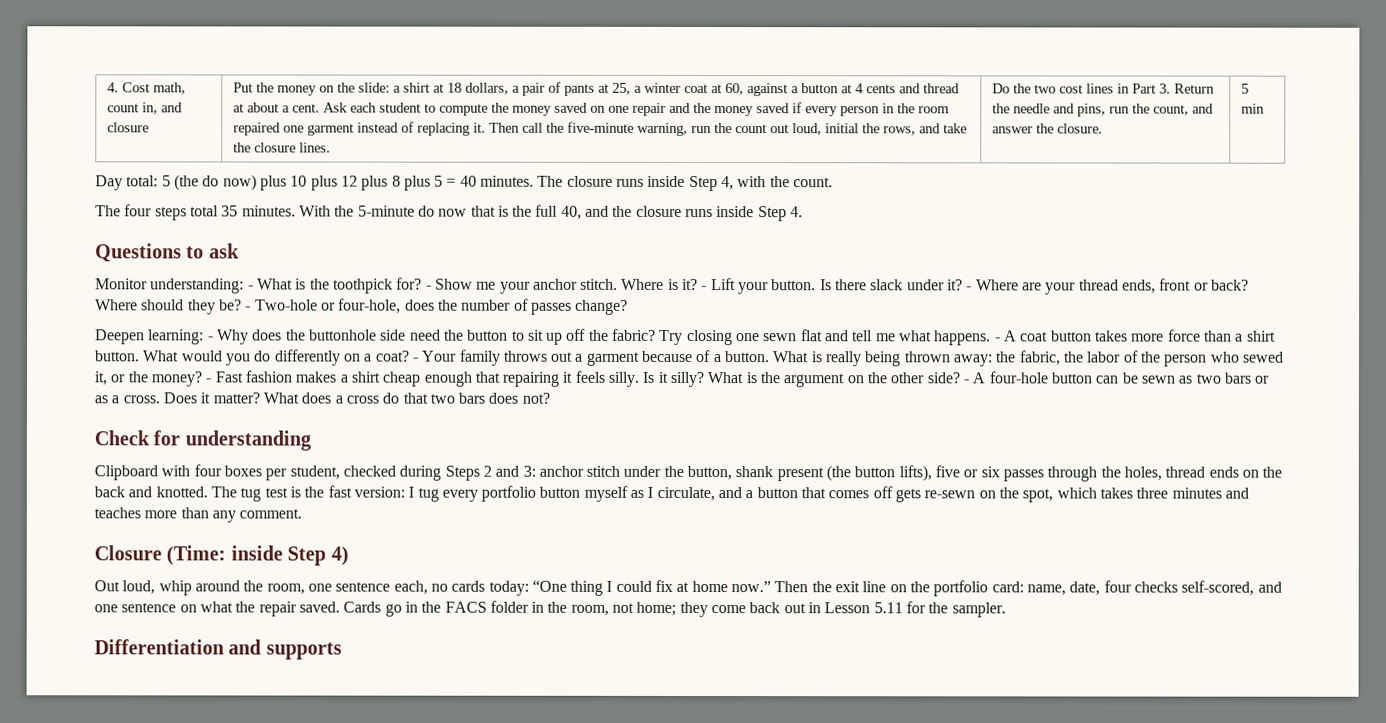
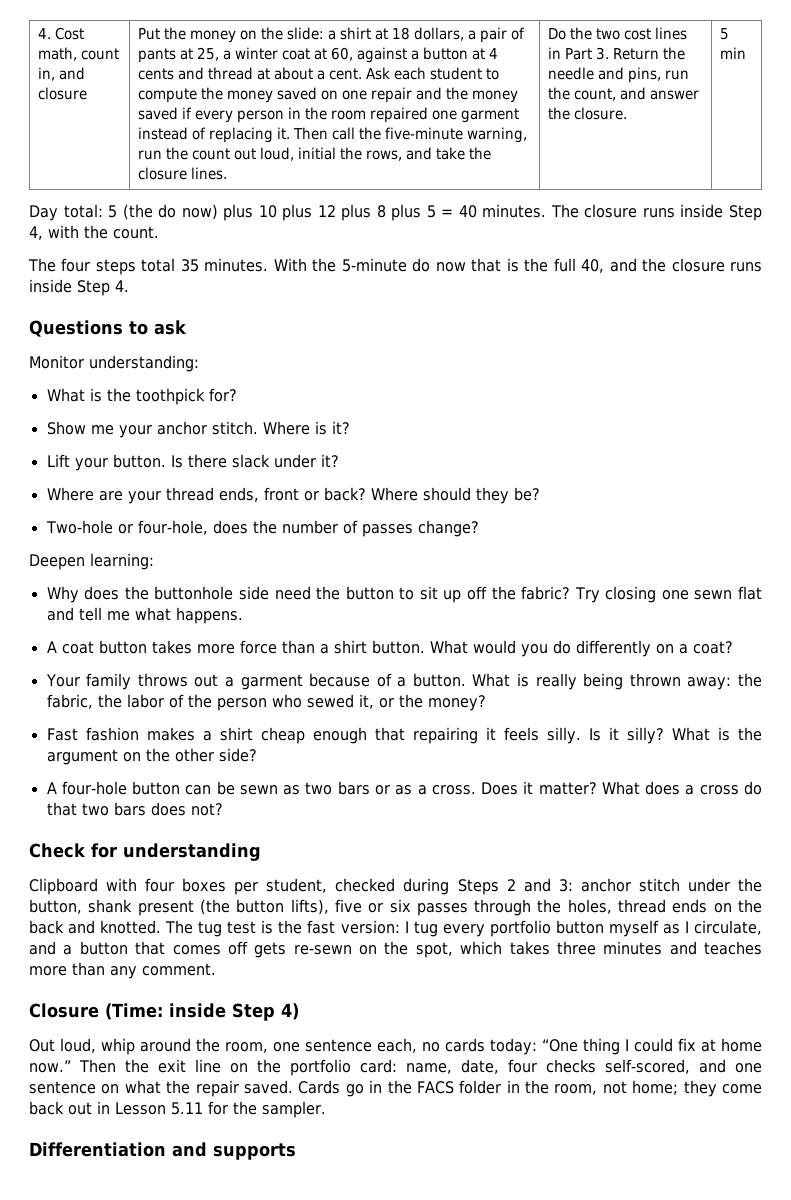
- Monitor understanding: - What is the toothpick for? - Show me your anchor stitch.
+ Monitor understanding:
+ What is the toothpick for?
+ Show me your anchor stitch.
- Where is it? - Lift your button.
+ Where is it?
+ Lift your button.
- Is there slack under it? - Where are your thread ends, front or back?
+ Is there slack under it?
+ Where are your thread ends, front or back?
- Where should they be? - Two-hole or four-hole, does the number of passes change?
+ Where should they be?
+ Two-hole or four-hole, does the number of passes change?
- Deepen learning: - Why does the buttonhole side need the button to sit up off the fabric?
+ Deepen learning:
+ Why does the buttonhole side need the button to sit up off the fabric?
- Try closing one sewn flat and tell me what happens. - A coat button takes more force than a shirt button.
+ Try closing one sewn flat and tell me what happens.
+ A coat button takes more force than a shirt button.
- What would you do differently on a coat? - Your family throws out a garment because of a button.
+ What would you do differently on a coat?
+ Your family throws out a garment because of a button.
- What is really being thrown away: the fabric, the labor of the person who sewed it, or the money? - Fast fashion makes a shirt cheap enough that repairing it feels silly.
+ What is really being thrown away: the fabric, the labor of the person who sewed it, or the money?
+ Fast fashion makes a shirt cheap enough that repairing it feels silly.
- What is the argument on the other side? - A four-hole button can be sewn as two bars or as a cross.
+ What is the argument on the other side?
+ A four-hole button can be sewn as two bars or as a cross.

